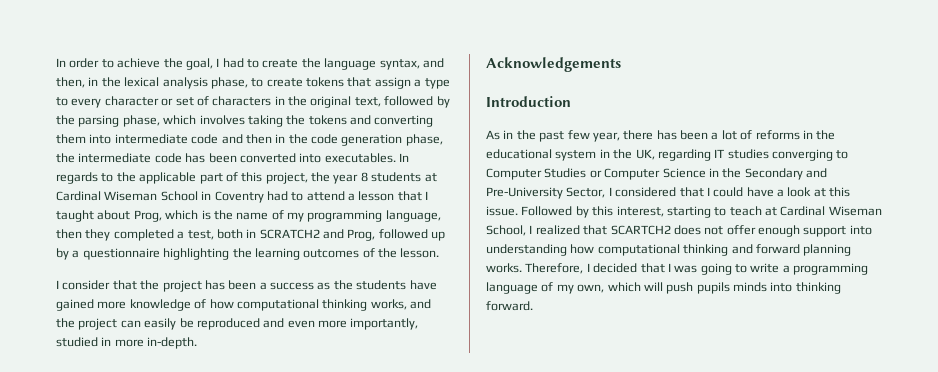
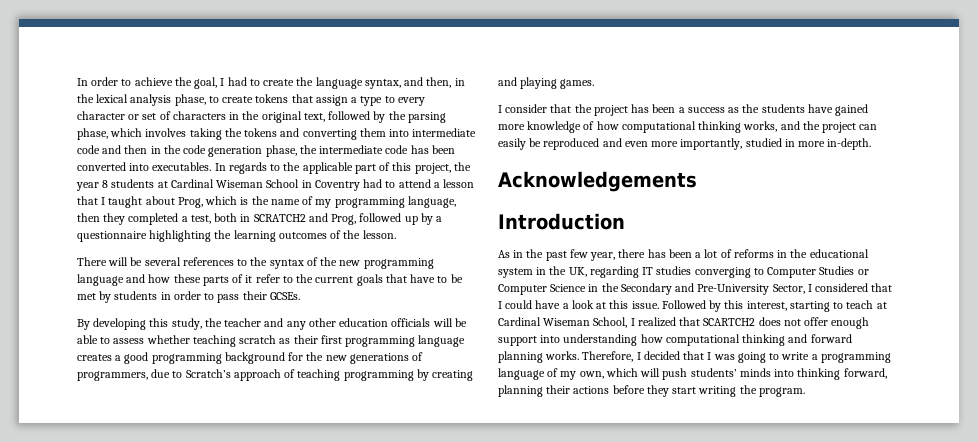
+ There will be several references to the syntax of the new programming language and how these parts of it refer to the current goals that have to be met by students in order to pass their GCSEs.
+ By developing this study, the teacher and any other education officials will be able to assess whether teaching scratch as their first programming language creates a good programming background for the new generations of programmers, due to Scratch’s approach of teaching programming by creating and playing games.
- Therefore, I decided that I was going to write a programming language of my own, which will push pupils minds into thinking forward.
+ Therefore, I decided that I was going to write a programming language of my own, which will push students’ minds into thinking forward, planning their actions before they start writing the program.

